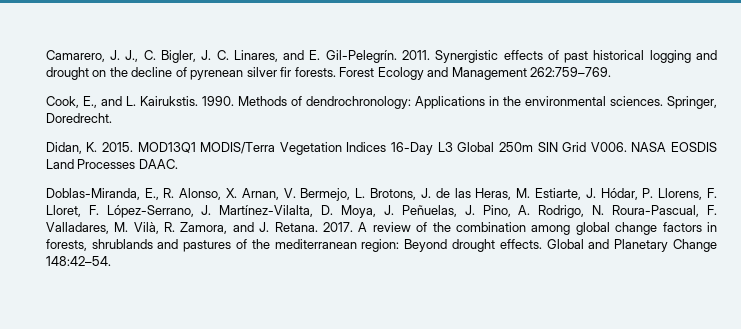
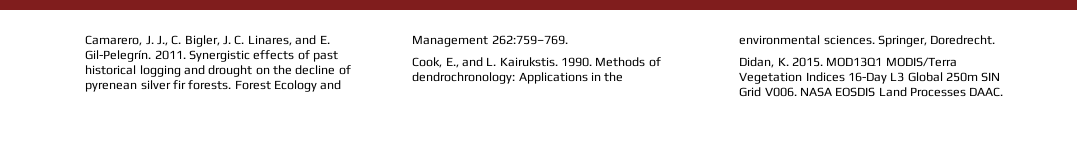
- Doblas-Miranda, E., R. Alonso, X. Arnan, V. Bermejo, L. Brotons, J. de las Heras, M. Estiarte, J. Hódar, P. Llorens, F. Lloret, F. López-Serrano, J. Martínez-Vilalta, D. Moya, J. Peñuelas, J. Pino, A. Rodrigo, N. Roura-Pascual, F. Valladares, M. Vilà, R. Zamora, and J. Retana. 2017. A review of the combination among global change factors in forests, shrublands and pastures of the mediterranean region: Beyond drought effects. Global and Planetary Change 148:42–54.

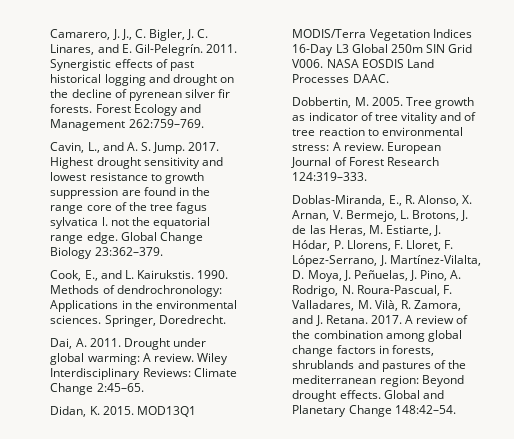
+ Cavin, L., and A. S. Jump. 2017. Highest drought sensitivity and lowest resistance to growth suppression are found in the range core of the tree fagus sylvatica l. not the equatorial range edge. Global Change Biology 23:362–379.
+ Dai, A. 2011. Drought under global warming: A review. Wiley Interdisciplinary Reviews: Climate Change 2:45–65.
+ Dobbertin, M. 2005. Tree growth as indicator of tree vitality and of tree reaction to environmental stress: A review. European Journal of Forest Research 124:319–333.
+ Doblas-Miranda, E., R. Alonso, X. Arnan, V. Bermejo, L. Brotons, J. de las Heras, M. Estiarte, J. Hódar, P. Llorens, F. Lloret, F. López-Serrano, J. Martínez-Vilalta, D. Moya, J. Peñuelas, J. Pino, A. Rodrigo, N. Roura-Pascual, F. Valladares, M. Vilà, R. Zamora, and J. Retana. 2017. A review of the combination among global change factors in forests, shrublands and pastures of the mediterranean region: Beyond drought effects. Global and Planetary Change 148:42–54.

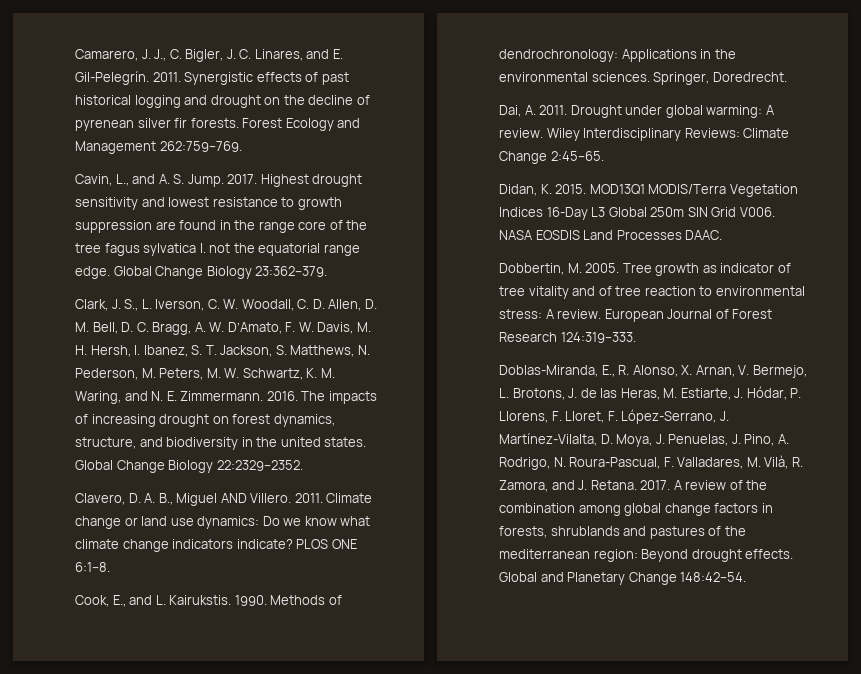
+ Clark, J. S., L. Iverson, C. W. Woodall, C. D. Allen, D. M. Bell, D. C. Bragg, A. W. D’Amato, F. W. Davis, M. H. Hersh, I. Ibanez, S. T. Jackson, S. Matthews, N. Pederson, M. Peters, M. W. Schwartz, K. M. Waring, and N. E. Zimmermann. 2016. The impacts of increasing drought on forest dynamics, structure, and biodiversity in the united states. Global Change Biology 22:2329–2352.
+ Clavero, D. A. B., Miguel AND Villero. 2011. Climate change or land use dynamics: Do we know what climate change indicators indicate? PLOS ONE 6:1–8.
- Doblas-Miranda, E., R. Alonso, X. Arnan, V. Bermejo, L. Brotons, J. de las Heras, M. Estiarte, J. Hódar, P. Llorens, F. Lloret, F. López-Serrano, J. Martínez-Vilalta, D. Moya, J. Peñuelas, J. Pino, A. Rodrigo, N. Roura-Pascual, F. Valladares, M. Vilà, R. Zamora, and J. Retana.
+ Doblas-Miranda, E., R. Alonso, X. Arnan, V. Bermejo, L. Brotons, J. de las Heras, M. Estiarte, J. Hódar, P. Llorens, F. Lloret, F. López-Serrano, J. Martínez-Vilalta, D. Moya, J. Penuelas, J. Pino, A. Rodrigo, N. Roura-Pascual, F. Valladares, M. Vilà, R. Zamora, and J. Retana.

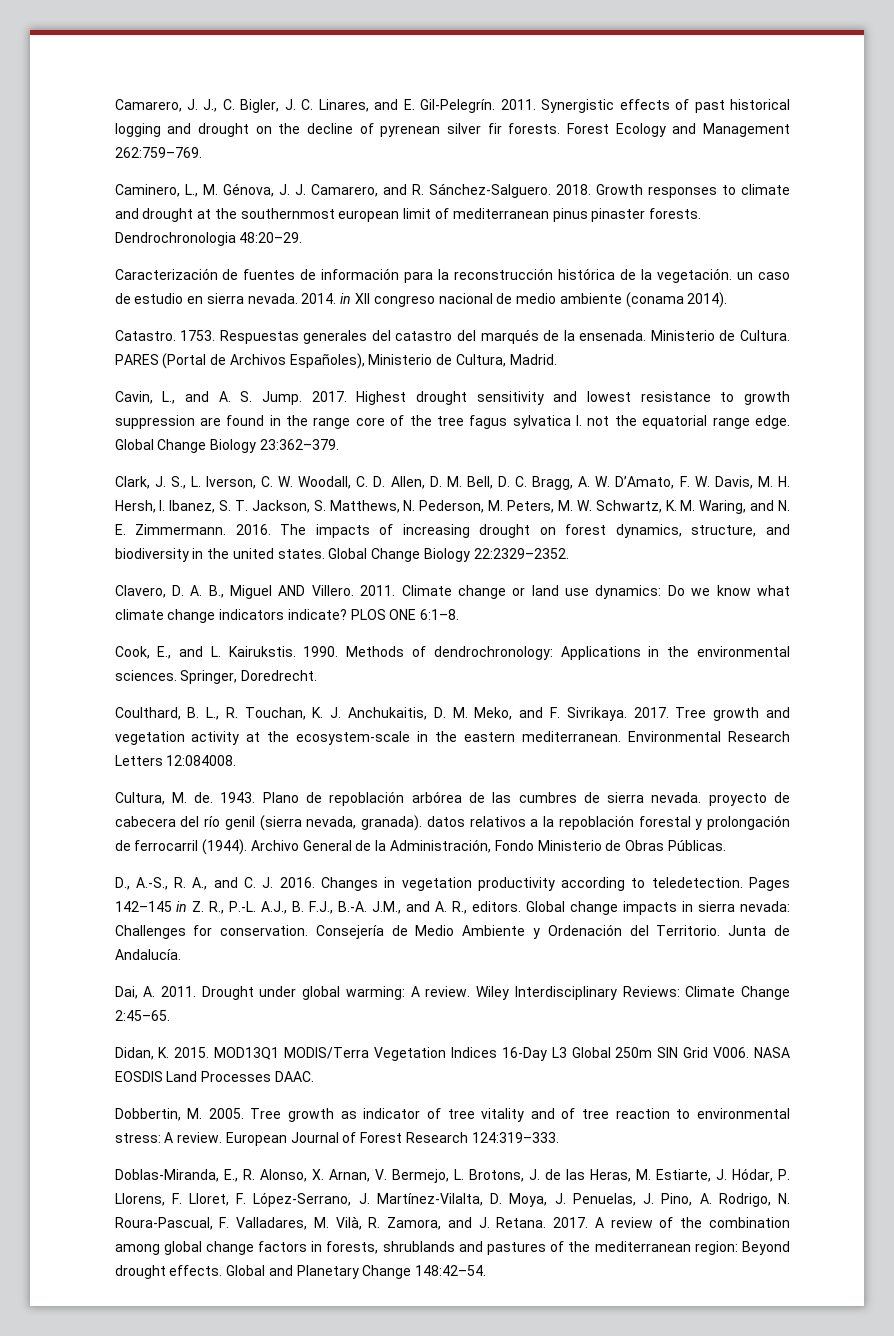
+ Caminero, L., M. Génova, J. J. Camarero, and R. Sánchez-Salguero. 2018. Growth responses to climate and drought at the southernmost european limit of mediterranean pinus pinaster forests. Dendrochronologia 48:20–29.
+ Caracterización de fuentes de información para la reconstrucción histórica de la vegetación. un caso de estudio en sierra nevada. 2014. in XII congreso nacional de medio ambiente (conama 2014).
+ Catastro. 1753. Respuestas generales del catastro del marqués de la ensenada. Ministerio de Cultura. PARES (Portal de Archivos Españoles), Ministerio de Cultura, Madrid.
+ Coulthard, B. L., R. Touchan, K. J. Anchukaitis, D. M. Meko, and F. Sivrikaya. 2017. Tree growth and vegetation activity at the ecosystem-scale in the eastern mediterranean. Environmental Research Letters 12:084008.
+ Cultura, M. de. 1943. Plano de repoblación arbórea de las cumbres de sierra nevada. proyecto de cabecera del río genil (sierra nevada, granada). datos relativos a la repoblación forestal y prolongación de ferrocarril (1944). Archivo General de la Administración, Fondo Ministerio de Obras Públicas.
+ D., A.-S., R. A., and C. J. 2016. Changes in vegetation productivity according to teledetection. Pages 142–145 in Z. R., P.-L. A.J., B. F.J., B.-A. J.M., and A. R., editors. Global change impacts in sierra nevada: Challenges for conservation. Consejería de Medio Ambiente y Ordenación del Territorio. Junta de Andalucía.

